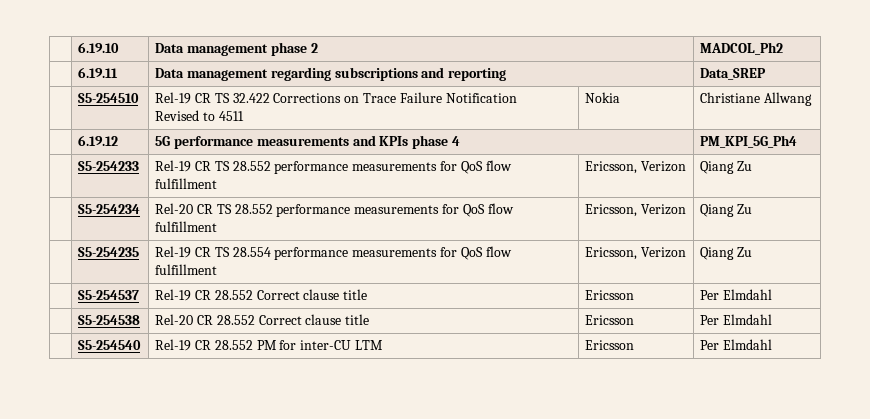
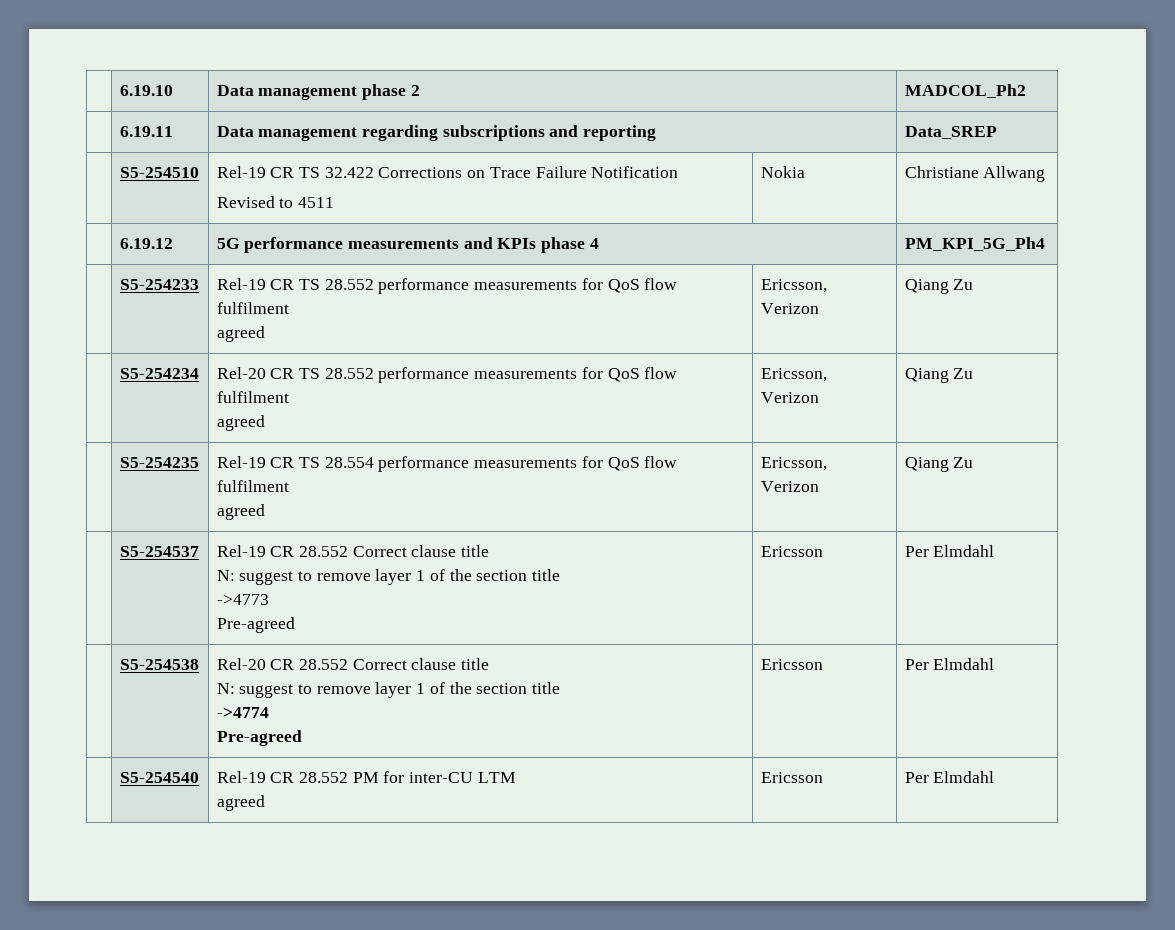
- | S5-254233 | Rel-19 CR TS 28.552 performance measurements for QoS flow fulfillment | Ericsson, Verizon | Qiang Zu
+ | S5-254233 | Rel-19 CR TS 28.552 performance measurements for QoS flow fulfilment
+ agreed | Ericsson, Verizon | Qiang Zu
- | S5-254234 | Rel-20 CR TS 28.552 performance measurements for QoS flow fulfillment | Ericsson, Verizon | Qiang Zu
+ | S5-254234 | Rel-20 CR TS 28.552 performance measurements for QoS flow fulfilment
+ agreed | Ericsson, Verizon | Qiang Zu
- | S5-254235 | Rel-19 CR TS 28.554 performance measurements for QoS flow fulfillment | Ericsson, Verizon | Qiang Zu
+ | S5-254235 | Rel-19 CR TS 28.554 performance measurements for QoS flow fulfilment
+ agreed | Ericsson, Verizon | Qiang Zu
- | S5-254537 | Rel-19 CR 28.552 Correct clause title | Ericsson | Per Elmdahl
+ | S5-254537 | Rel-19 CR 28.552 Correct clause title
+ N: suggest to remove layer 1 of the section title
+ ->4773
+ Pre-agreed | Ericsson | Per Elmdahl
- | S5-254538 | Rel-20 CR 28.552 Correct clause title | Ericsson | Per Elmdahl
+ | S5-254538 | Rel-20 CR 28.552 Correct clause title
+ N: suggest to remove layer 1 of the section title
+ ->4774
+ Pre-agreed | Ericsson | Per Elmdahl
- | S5-254540 | Rel-19 CR 28.552 PM for inter-CU LTM | Ericsson | Per Elmdahl
+ | S5-254540 | Rel-19 CR 28.552 PM for inter-CU LTM
+ agreed | Ericsson | Per Elmdahl

